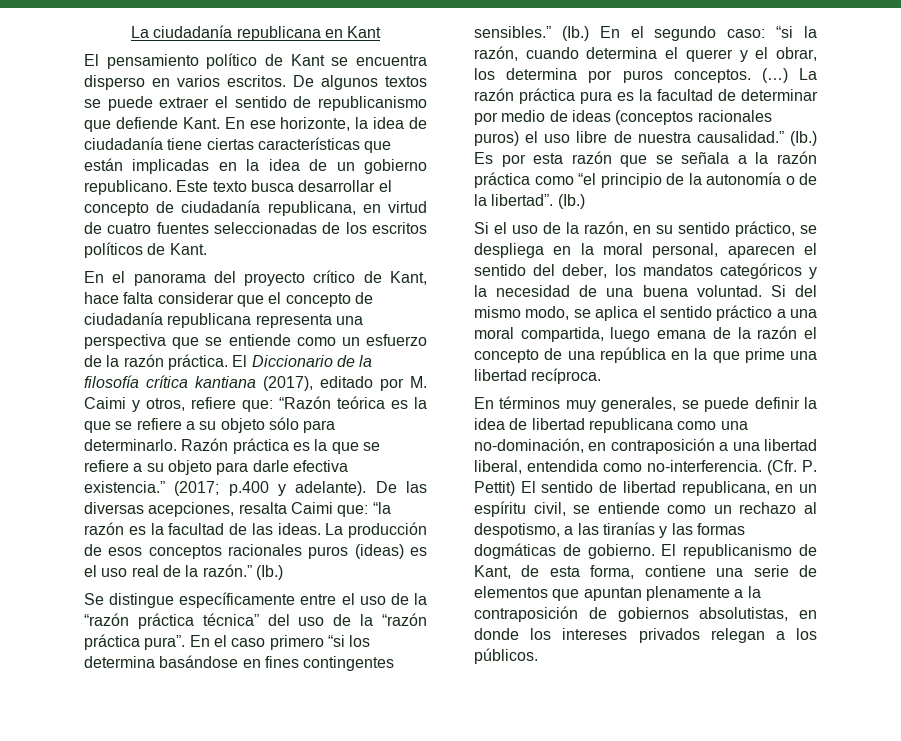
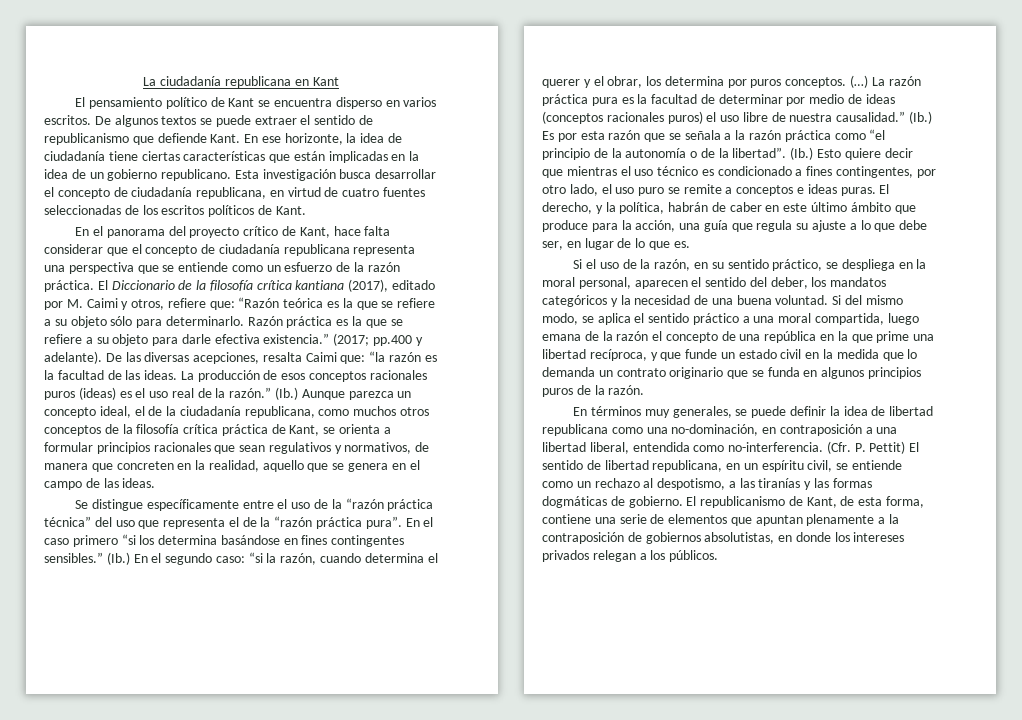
- Este texto busca desarrollar el concepto de ciudadanía republicana, en virtud de cuatro fuentes seleccionadas de los escritos políticos de Kant.
+ Esta investigación busca desarrollar el concepto de ciudadanía republicana, en virtud de cuatro fuentes seleccionadas de los escritos políticos de Kant.
- (2017; p.400 y adelante).
+ (2017; pp.400 y adelante).
- La producción de esos conceptos racionales puros (ideas) es el uso real de la razón.” (Ib.)
+ La producción de esos conceptos racionales puros (ideas) es el uso real de la razón.” (Ib.) Aunque parezca un concepto ideal, el de la ciudadanía republicana, como muchos otros conceptos de la filosofía crítica práctica de Kant, se orienta a formular principios racionales que sean regulativos y normativos, de manera que concreten en la realidad, aquello que se genera en el campo de las ideas.
- Se distingue específicamente entre el uso de la “razón práctica técnica” del uso de la “razón práctica pura”.
+ Se distingue específicamente entre el uso de la “razón práctica técnica” del uso que representa el de la “razón práctica pura”.
- (Ib.) Es por esta razón que se señala a la razón práctica como “el principio de la autonomía o de la libertad”. (Ib.)
+ (Ib.) Es por esta razón que se señala a la razón práctica como “el principio de la autonomía o de la libertad”. (Ib.) Esto quiere decir que mientras el uso técnico es condicionado a fines contingentes, por otro lado, el uso puro se remite a conceptos e ideas puras. El derecho, y la política, habrán de caber en este último ámbito que produce para la acción, una guía que regula su ajuste a lo que debe ser, en lugar de lo que es.
- Si del mismo modo, se aplica el sentido práctico a una moral compartida, luego emana de la razón el concepto de una república en la que prime una libertad recíproca.
+ Si del mismo modo, se aplica el sentido práctico a una moral compartida, luego emana de la razón el concepto de una república en la que prime una libertad recíproca, y que funde un estado civil en la medida que lo demanda un contrato originario que se funda en algunos principios puros de la razón.

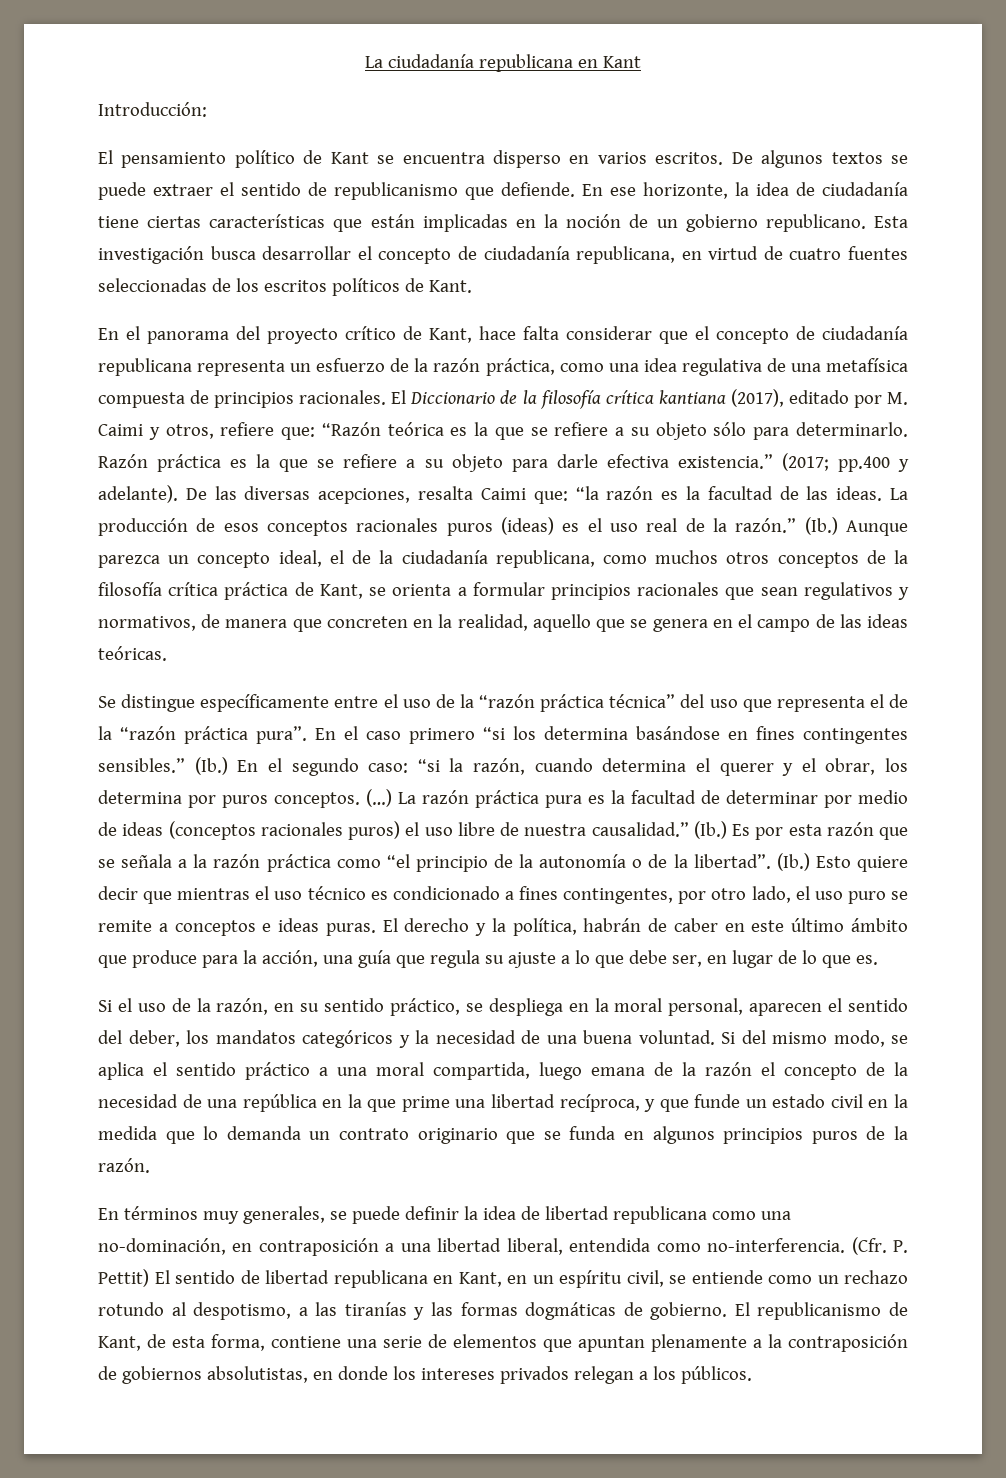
+ Introducción:
- De algunos textos se puede extraer el sentido de republicanismo que defiende Kant.
+ De algunos textos se puede extraer el sentido de republicanismo que defiende.
- En ese horizonte, la idea de ciudadanía tiene ciertas características que están implicadas en la idea de un gobierno republicano.
+ En ese horizonte, la idea de ciudadanía tiene ciertas características que están implicadas en la noción de un gobierno republicano.
- En el panorama del proyecto crítico de Kant, hace falta considerar que el concepto de ciudadanía republicana representa una perspectiva que se entiende como un esfuerzo de la razón práctica.
+ En el panorama del proyecto crítico de Kant, hace falta considerar que el concepto de ciudadanía republicana representa un esfuerzo de la razón práctica, como una idea regulativa de una metafísica compuesta de principios racionales.
- (Ib.) Aunque parezca un concepto ideal, el de la ciudadanía republicana, como muchos otros conceptos de la filosofía crítica práctica de Kant, se orienta a formular principios racionales que sean regulativos y normativos, de manera que concreten en la realidad, aquello que se genera en el campo de las ideas.
+ (Ib.) Aunque parezca un concepto ideal, el de la ciudadanía republicana, como muchos otros conceptos de la filosofía crítica práctica de Kant, se orienta a formular principios racionales que sean regulativos y normativos, de manera que concreten en la realidad, aquello que se genera en el campo de las ideas teóricas.
- El derecho, y la política, habrán de caber en este último ámbito que produce para la acción, una guía que regula su ajuste a lo que debe ser, en lugar de lo que es.
+ El derecho y la política, habrán de caber en este último ámbito que produce para la acción, una guía que regula su ajuste a lo que debe ser, en lugar de lo que es.
- Si del mismo modo, se aplica el sentido práctico a una moral compartida, luego emana de la razón el concepto de una república en la que prime una libertad recíproca, y que funde un estado civil en la medida que lo demanda un contrato originario que se funda en algunos principios puros de la razón.
+ Si del mismo modo, se aplica el sentido práctico a una moral compartida, luego emana de la razón el concepto de la necesidad de una república en la que prime una libertad recíproca, y que funde un estado civil en la medida que lo demanda un contrato originario que se funda en algunos principios puros de la razón.
- (Cfr. P. Pettit) El sentido de libertad republicana, en un espíritu civil, se entiende como un rechazo al despotismo, a las tiranías y las formas dogmáticas de gobierno.
+ (Cfr. P. Pettit) El sentido de libertad republicana en Kant, en un espíritu civil, se entiende como un rechazo rotundo al despotismo, a las tiranías y las formas dogmáticas de gobierno.

